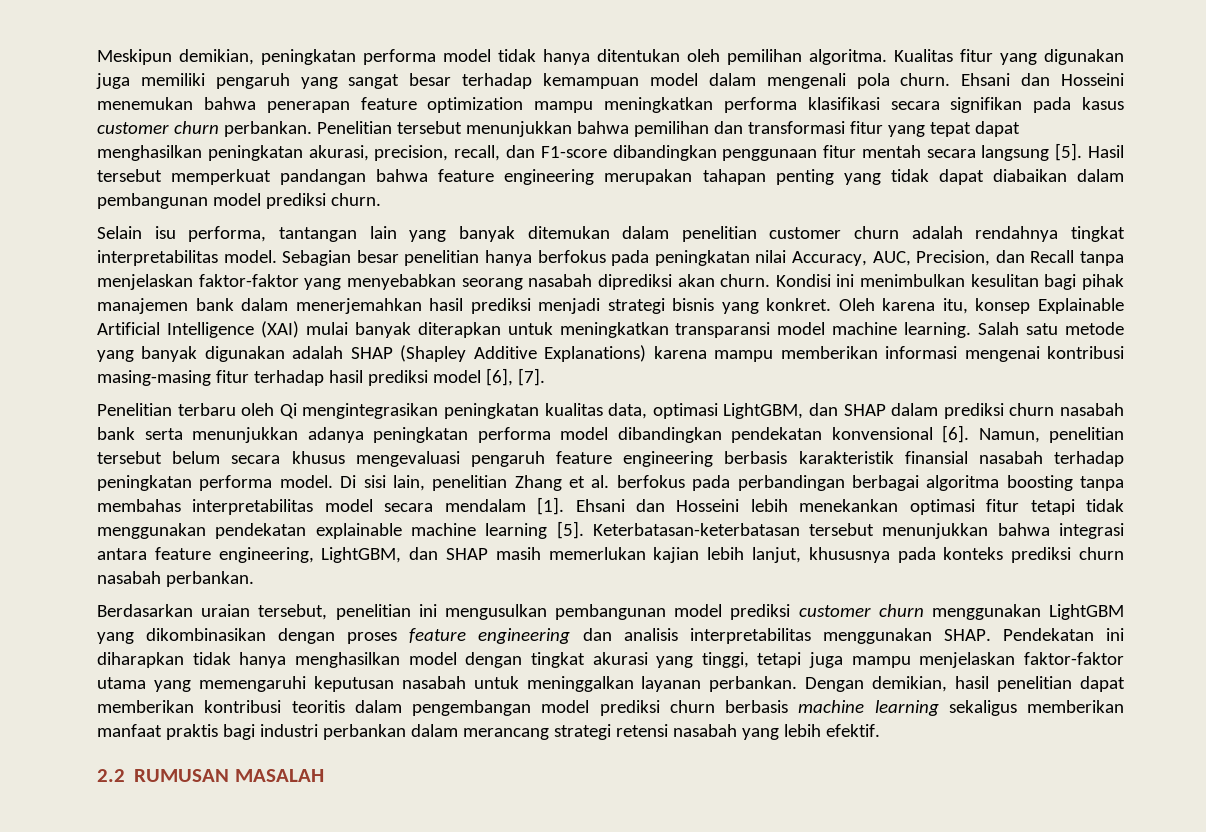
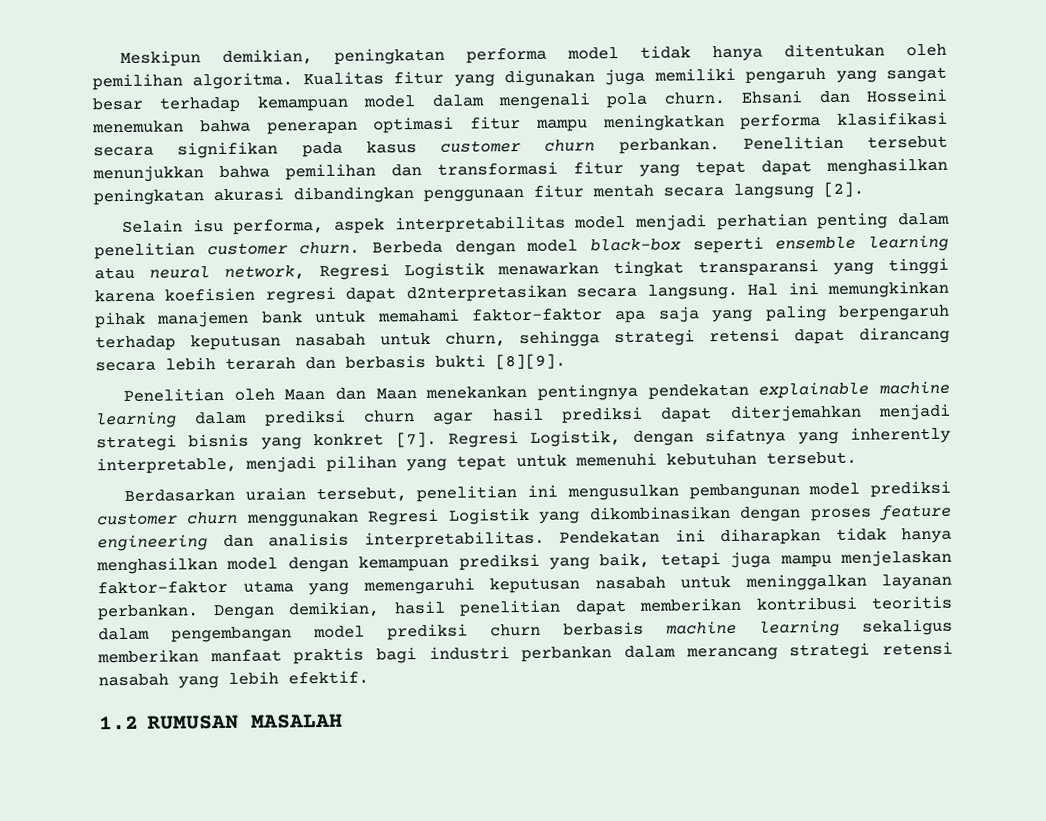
- Ehsani dan Hosseini menemukan bahwa penerapan feature optimization mampu meningkatkan performa klasifikasi secara signifikan pada kasus customer churn perbankan.
+ Ehsani dan Hosseini menemukan bahwa penerapan optimasi fitur mampu meningkatkan performa klasifikasi secara signifikan pada kasus customer churn perbankan.
- Penelitian tersebut menunjukkan bahwa pemilihan dan transformasi fitur yang tepat dapat menghasilkan peningkatan akurasi, precision, recall, dan F1-score dibandingkan penggunaan fitur mentah secara langsung [5]. Hasil tersebut memperkuat pandangan bahwa feature engineering merupakan tahapan penting yang tidak dapat diabaikan dalam pembangunan model prediksi churn.
- Selain isu performa, tantangan lain yang banyak ditemukan dalam penelitian customer churn adalah rendahnya tingkat interpretabilitas model. Sebagian besar penelitian hanya berfokus pada peningkatan nilai Accuracy, AUC, Precision, dan Recall tanpa menjelaskan faktor-faktor yang menyebabkan seorang nasabah diprediksi akan churn. Kondisi ini menimbulkan kesulitan bagi pihak manajemen bank dalam menerjemahkan hasil prediksi menjadi strategi bisnis yang konkret. Oleh karena itu, konsep Explainable Artificial Intelligence (XAI) mulai banyak diterapkan untuk meningkatkan transparansi model machine learning. Salah satu metode yang banyak digunakan adalah SHAP (Shapley Additive Explanations) karena mampu memberikan informasi mengenai kontribusi masing-masing fitur terhadap hasil prediksi model [6], [7].
- Penelitian terbaru oleh Qi mengintegrasikan peningkatan kualitas data, optimasi LightGBM, dan SHAP dalam prediksi churn nasabah bank serta menunjukkan adanya peningkatan performa model dibandingkan pendekatan konvensional [6]. Namun, penelitian tersebut belum secara khusus mengevaluasi pengaruh feature engineering berbasis karakteristik finansial nasabah terhadap peningkatan performa model. Di sisi lain, penelitian Zhang et al. berfokus pada perbandingan berbagai algoritma boosting tanpa membahas interpretabilitas model secara mendalam [1]. Ehsani dan Hosseini lebih menekankan optimasi fitur tetapi tidak menggunakan pendekatan explainable machine learning [5]. Keterbatasan-keterbatasan tersebut menunjukkan bahwa integrasi antara feature engineering, LightGBM, dan SHAP masih memerlukan kajian lebih lanjut, khususnya pada konteks prediksi churn nasabah perbankan.
+ Penelitian tersebut menunjukkan bahwa pemilihan dan transformasi fitur yang tepat dapat menghasilkan peningkatan akurasi dibandingkan penggunaan fitur mentah secara langsung [2].
+ Selain isu performa, aspek interpretabilitas model menjadi perhatian penting dalam penelitian customer churn. Berbeda dengan model black-box seperti ensemble learning atau neural network, Regresi Logistik menawarkan tingkat transparansi yang tinggi karena koefisien regresi dapat d2nterpretasikan secara langsung. Hal ini memungkinkan pihak manajemen bank untuk memahami faktor-faktor apa saja yang paling berpengaruh terhadap keputusan nasabah untuk churn, sehingga strategi retensi dapat dirancang secara lebih terarah dan berbasis bukti [8][9].
+ Penelitian oleh Maan dan Maan menekankan pentingnya pendekatan explainable machine learning dalam prediksi churn agar hasil prediksi dapat diterjemahkan menjadi strategi bisnis yang konkret [7]. Regresi Logistik, dengan sifatnya yang inherently interpretable, menjadi pilihan yang tepat untuk memenuhi kebutuhan tersebut.
- Berdasarkan uraian tersebut, penelitian ini mengusulkan pembangunan model prediksi customer churn menggunakan LightGBM yang dikombinasikan dengan proses feature engineering dan analisis interpretabilitas menggunakan SHAP.
+ Berdasarkan uraian tersebut, penelitian ini mengusulkan pembangunan model prediksi customer churn menggunakan Regresi Logistik yang dikombinasikan dengan proses feature engineering dan analisis interpretabilitas.
- Pendekatan ini diharapkan tidak hanya menghasilkan model dengan tingkat akurasi yang tinggi, tetapi juga mampu menjelaskan faktor-faktor utama yang memengaruhi keputusan nasabah untuk meninggalkan layanan perbankan.
+ Pendekatan ini diharapkan tidak hanya menghasilkan model dengan kemampuan prediksi yang baik, tetapi juga mampu menjelaskan faktor-faktor utama yang memengaruhi keputusan nasabah untuk meninggalkan layanan perbankan.
- 2.2 RUMUSAN MASALAH
+ 1.2 RUMUSAN MASALAH

